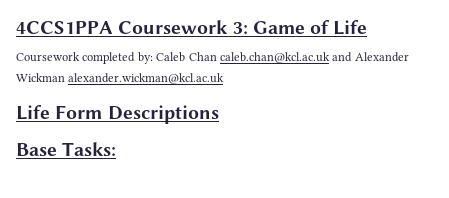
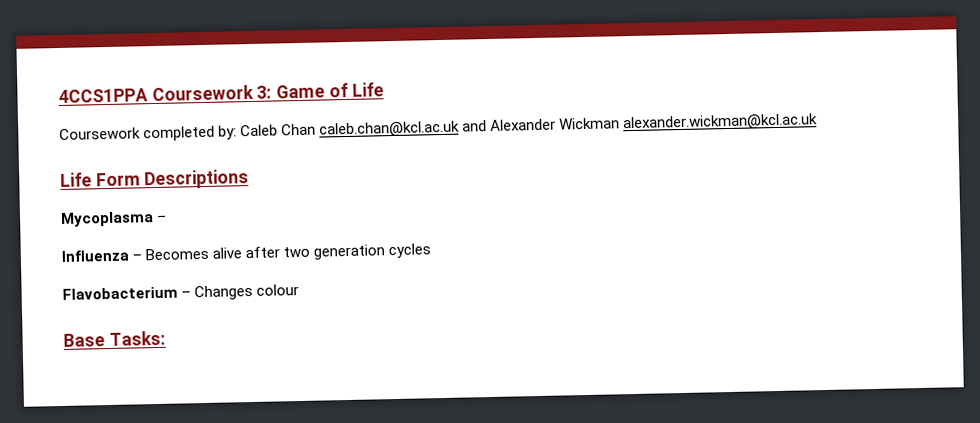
+ Mycoplasma –
+ Influenza – Becomes alive after two generation cycles
+ Flavobacterium – Changes colour

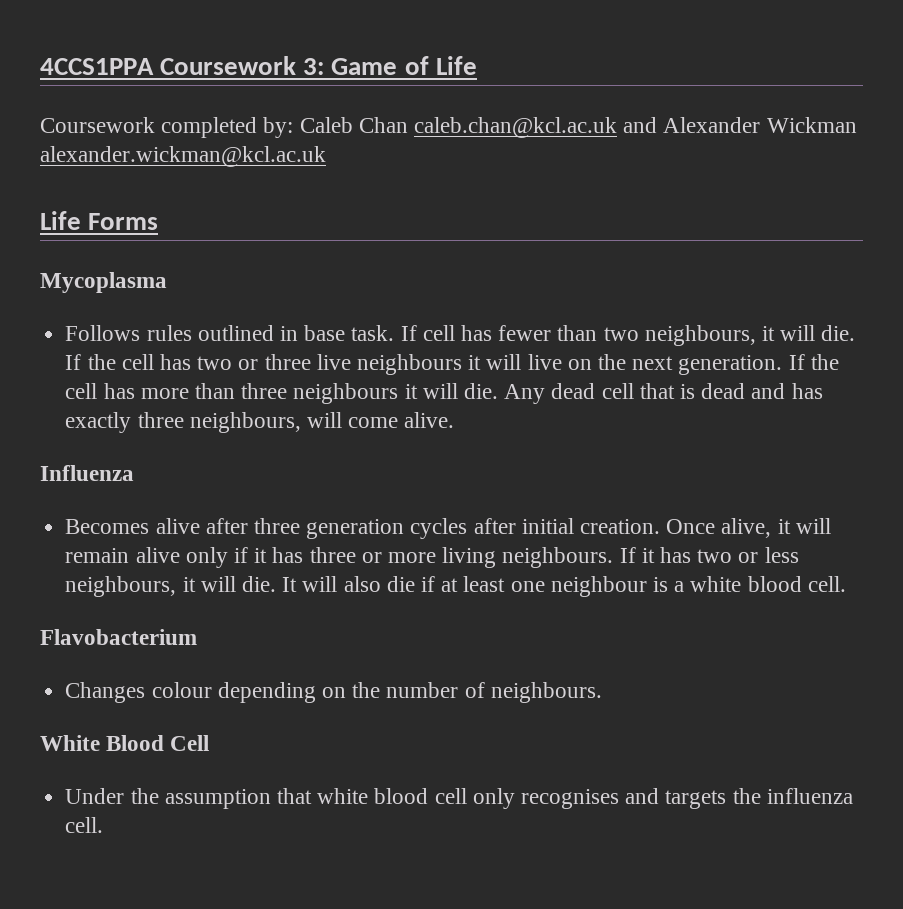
- Life Form Descriptions
+ Life Forms
- Mycoplasma –
+ Mycoplasma
+ Follows rules outlined in base task. If cell has fewer than two neighbours, it will die. If the cell has two or three live neighbours it will live on the next generation. If the cell has more than three neighbours it will die. Any dead cell that is dead and has exactly three neighbours, will come alive.
- Influenza – Becomes alive after two generation cycles
+ Influenza
+ Becomes alive after three generation cycles after initial creation. Once alive, it will remain alive only if it has three or more living neighbours. If it has two or less neighbours, it will die. It will also die if at least one neighbour is a white blood cell.
- Flavobacterium – Changes colour
- Base Tasks:
+ Flavobacterium
+ Changes colour depending on the number of neighbours.
+ White Blood Cell
+ Under the assumption that white blood cell only recognises and targets the influenza cell.

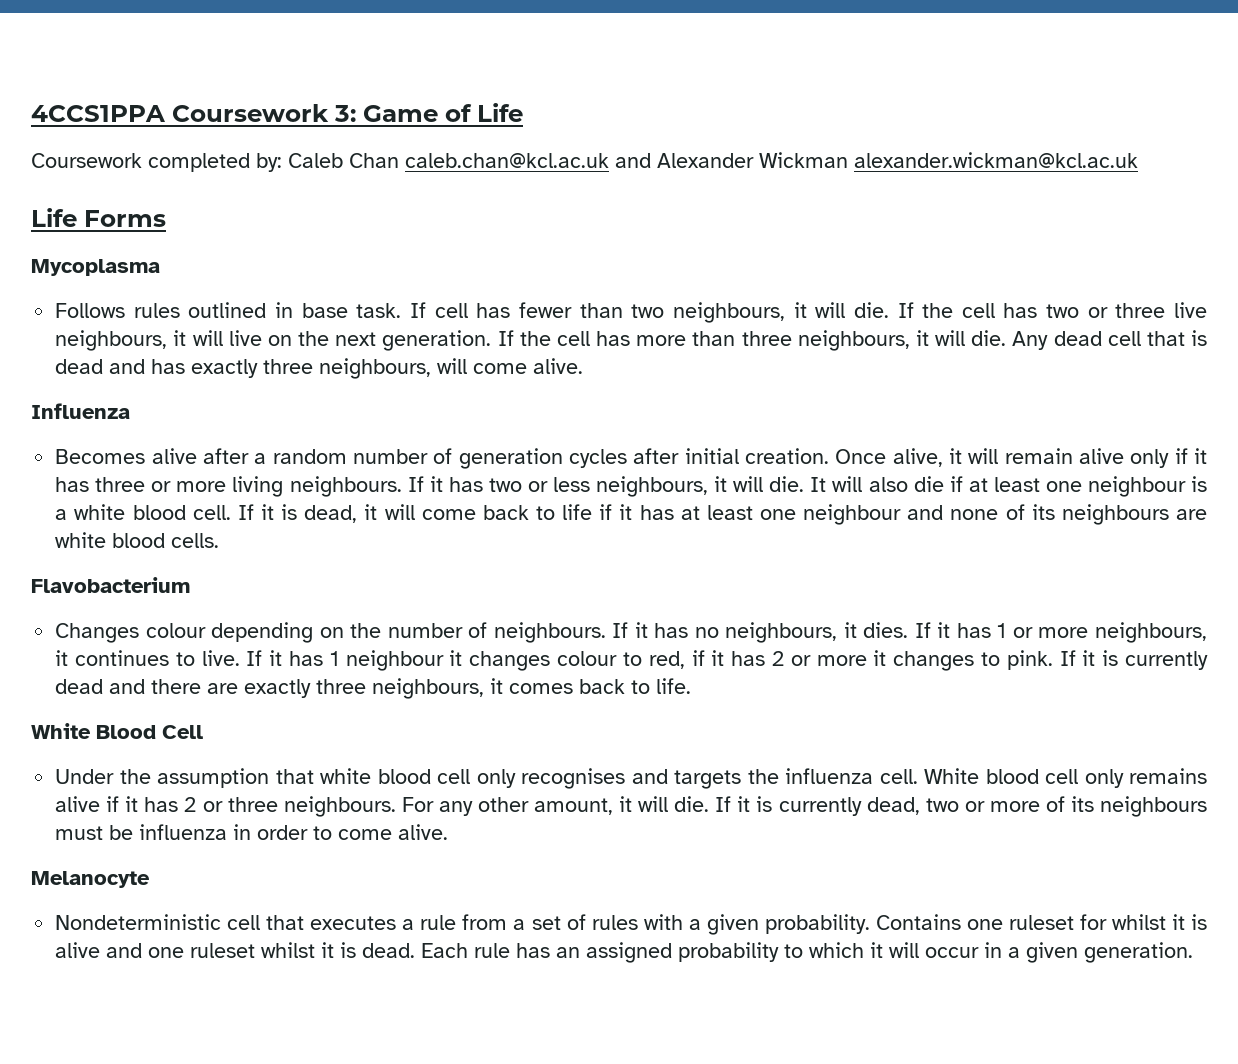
- If the cell has two or three live neighbours it will live on the next generation.
+ If the cell has two or three live neighbours, it will live on the next generation.
- If the cell has more than three neighbours it will die.
+ If the cell has more than three neighbours, it will die.
- Becomes alive after three generation cycles after initial creation.
+ Becomes alive after a random number of generation cycles after initial creation.
+ If it is dead, it will come back to life if it has at least one neighbour and none of its neighbours are white blood cells.
+ If it has no neighbours, it dies. If it has 1 or more neighbours, it continues to live. If it has 1 neighbour it changes colour to red, if it has 2 or more it changes to pink. If it is currently dead and there are exactly three neighbours, it comes back to life.
+ White blood cell only remains alive if it has 2 or three neighbours. For any other amount, it will die. If it is currently dead, two or more of its neighbours must be influenza in order to come alive.
+ Melanocyte
+ Nondeterministic cell that executes a rule from a set of rules with a given probability. Contains one ruleset for whilst it is alive and one ruleset whilst it is dead. Each rule has an assigned probability to which it will occur in a given generation.

